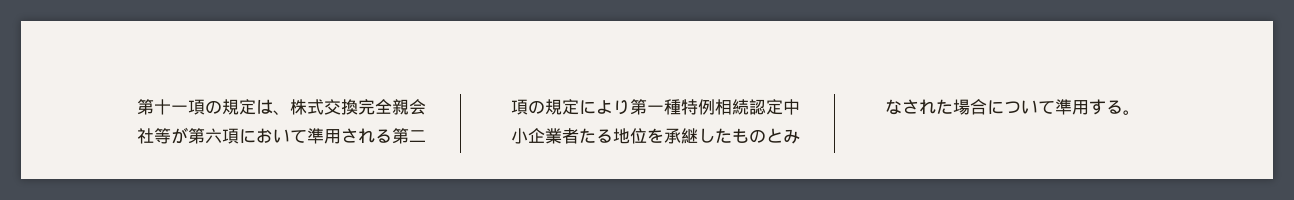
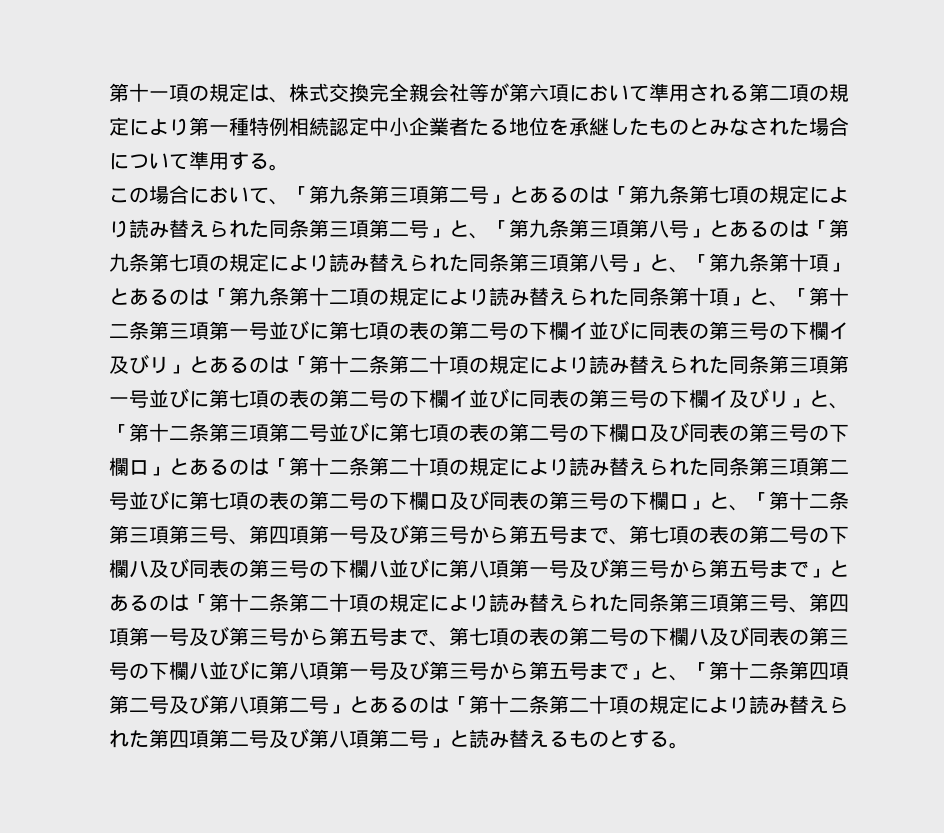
+ この場合において、「第九条第三項第二号」とあるのは「第九条第七項の規定により読み替えられた同条第三項第二号」と、「第九条第三項第八号」とあるのは「第九条第七項の規定により読み替えられた同条第三項第八号」と、「第九条第十項」とあるのは「第九条第十二項の規定により読み替えられた同条第十項」と、「第十二条第三項第一号並びに第七項の表の第二号の下欄イ並びに同表の第三号の下欄イ及びリ」とあるのは「第十二条第二十項の規定により読み替えられた同条第三項第一号並びに第七項の表の第二号の下欄イ並びに同表の第三号の下欄イ及びリ」と、「第十二条第三項第二号並びに第七項の表の第二号の下欄ロ及び同表の第三号の下欄ロ」とあるのは「第十二条第二十項の規定により読み替えられた同条第三項第二号並びに第七項の表の第二号の下欄ロ及び同表の第三号の下欄ロ」と、「第十二条第三項第三号、第四項第一号及び第三号から第五号まで、第七項の表の第二号の下欄ハ及び同表の第三号の下欄ハ並びに第八項第一号及び第三号から第五号まで」とあるのは「第十二条第二十項の規定により読み替えられた同条第三項第三号、第四項第一号及び第三号から第五号まで、第七項の表の第二号の下欄ハ及び同表の第三号の下欄ハ並びに第八項第一号及び第三号から第五号まで」と、「第十二条第四項第二号及び第八項第二号」とあるのは「第十二条第二十項の規定により読み替えられた第四項第二号及び第八項第二号」と読み替えるものとする。

